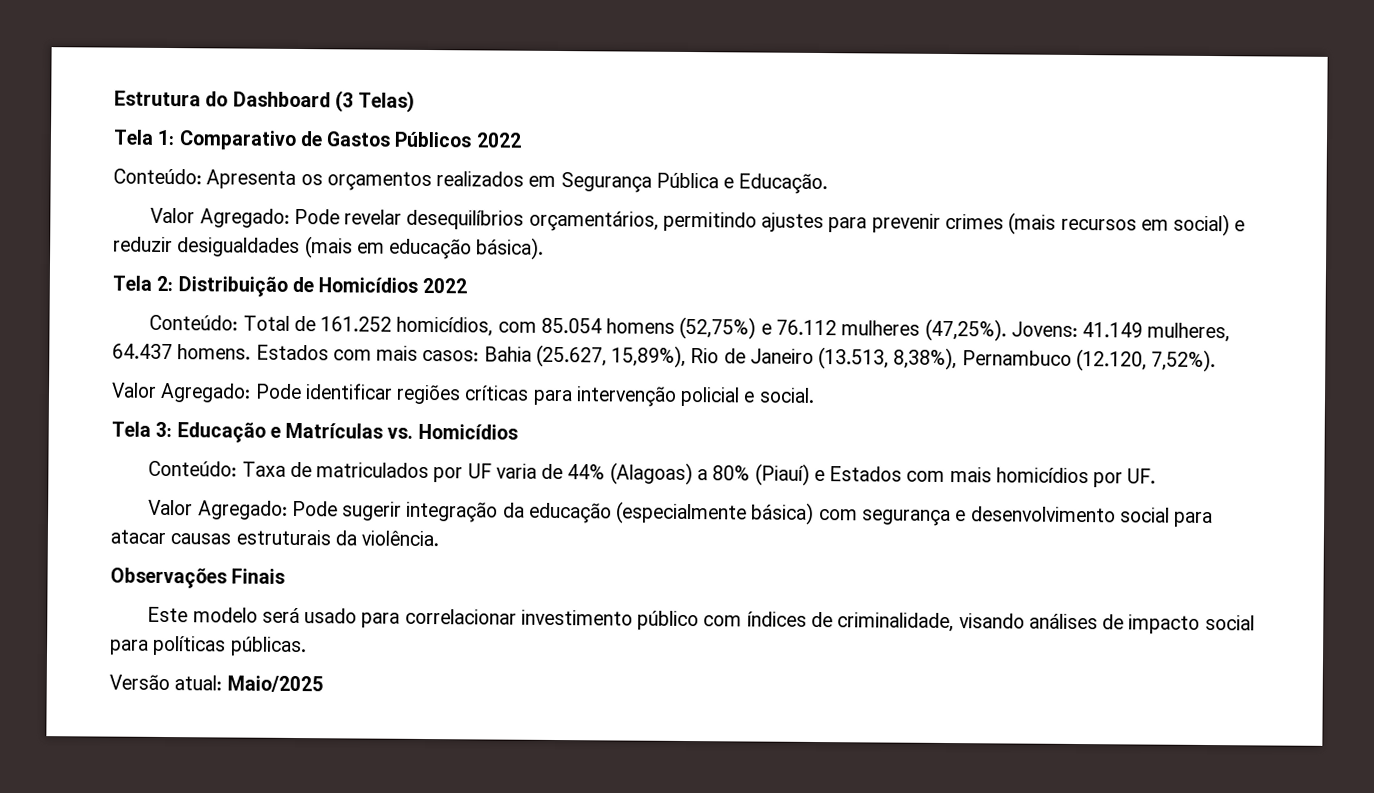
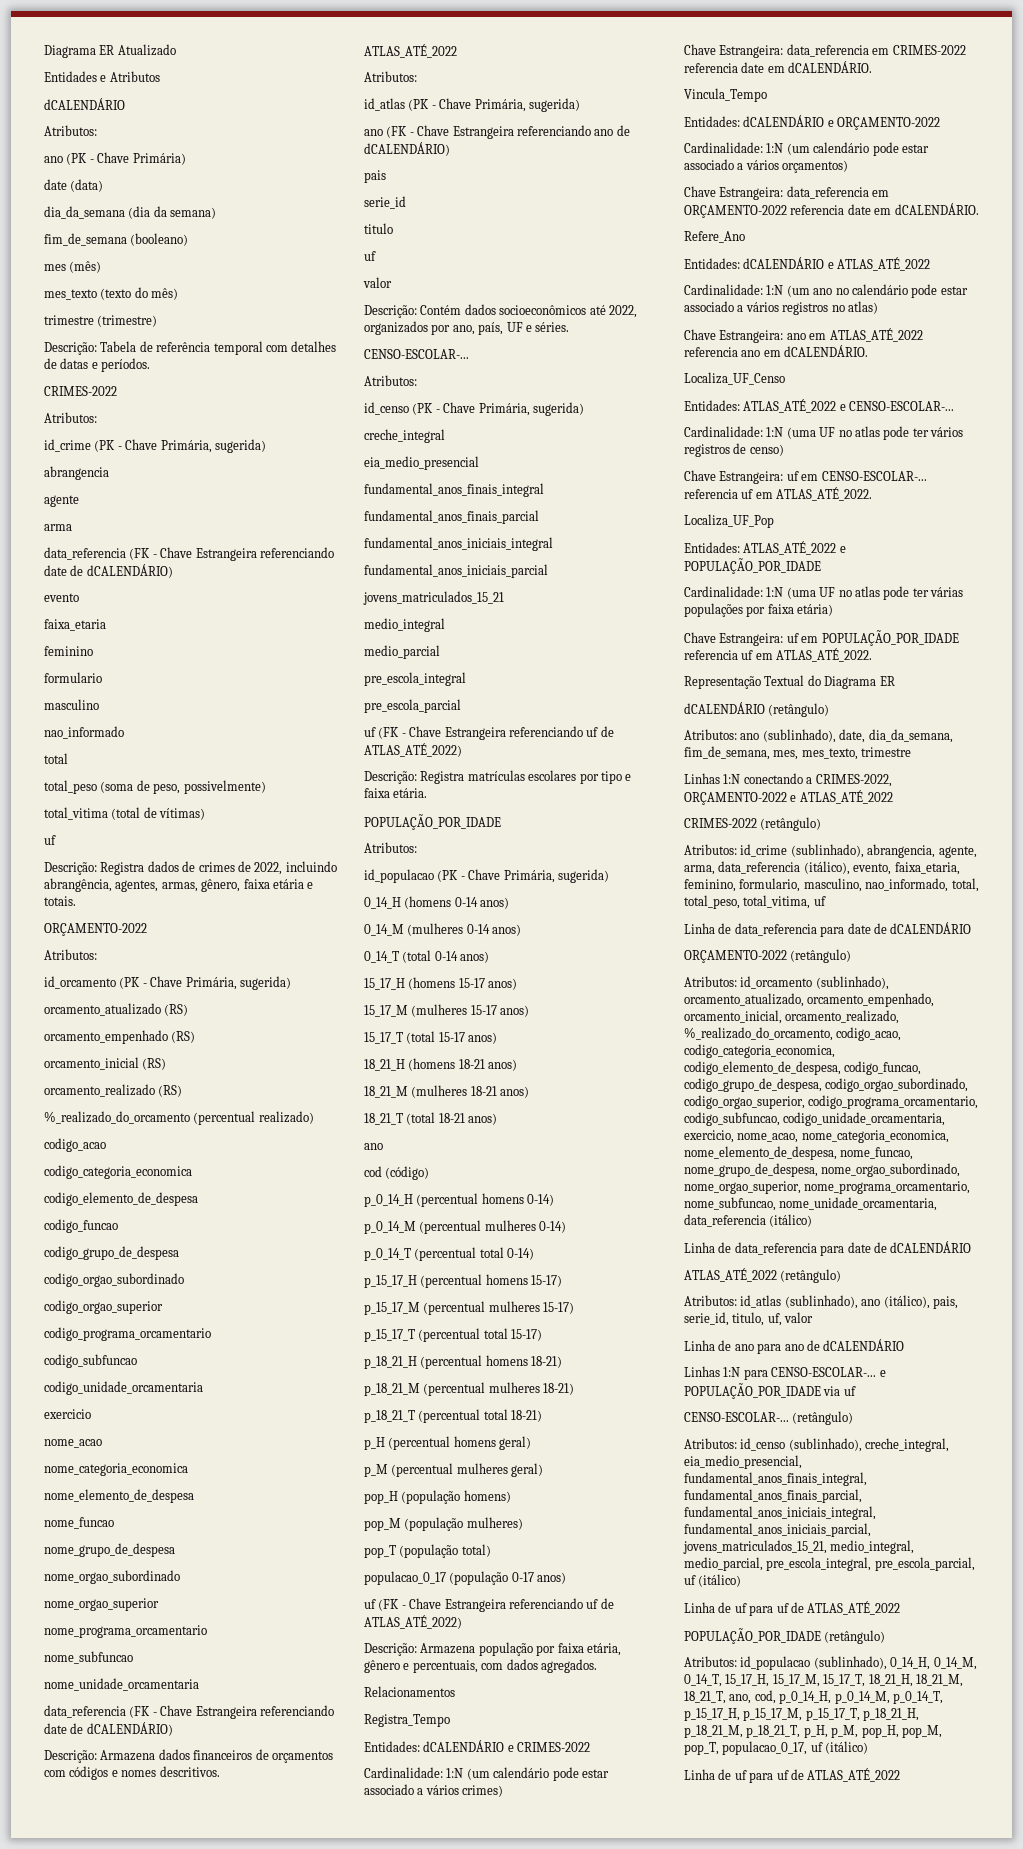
- Estrutura do Dashboard (3 Telas)
- Tela 1: Comparativo de Gastos Públicos 2022
- Conteúdo: Apresenta os orçamentos realizados em Segurança Pública e Educação.
- Valor Agregado: Pode revelar desequilíbrios orçamentários, permitindo ajustes para prevenir crimes (mais recursos em social) e reduzir desigualdades (mais em educação básica).
- Tela 2: Distribuição de Homicídios 2022
- Conteúdo: Total de 161.252 homicídios, com 85.054 homens (52,75%) e 76.112 mulheres (47,25%). Jovens: 41.149 mulheres, 64.437 homens. Estados com mais casos: Bahia (25.627, 15,89%), Rio de Janeiro (13.513, 8,38%), Pernambuco (12.120, 7,52%).
- Valor Agregado: Pode identificar regiões críticas para intervenção policial e social.
- Tela 3: Educação e Matrículas vs. Homicídios
- Conteúdo: Taxa de matriculados por UF varia de 44% (Alagoas) a 80% (Piauí) e Estados com mais homicídios por UF.
- Valor Agregado: Pode sugerir integração da educação (especialmente básica) com segurança e desenvolvimento social para atacar causas estruturais da violência.
- Observações Finais
- Este modelo será usado para correlacionar investimento público com índices de criminalidade, visando análises de impacto social para políticas públicas.
- Versão atual: Maio/2025
+ Diagrama ER Atualizado
+ Entidades e Atributos
+ dCALENDÁRIO
+ Atributos:
+ ano (PK - Chave Primária)
+ date (data)
+ dia_da_semana (dia da semana)
+ fim_de_semana (booleano)
+ mes (mês)
+ mes_texto (texto do mês)
+ trimestre (trimestre)
+ Descrição: Tabela de referência temporal com detalhes de datas e períodos.
+ CRIMES-2022
+ Atributos:
+ id_crime (PK - Chave Primária, sugerida)
+ abrangencia
+ agente
+ arma
+ data_referencia (FK - Chave Estrangeira referenciando date de dCALENDÁRIO)
+ evento
+ faixa_etaria
+ feminino
+ formulario
+ masculino
+ nao_informado
+ total
+ total_peso (soma de peso, possivelmente)
+ total_vitima (total de vítimas)
+ uf
+ Descrição: Registra dados de crimes de 2022, incluindo abrangência, agentes, armas, gênero, faixa etária e totais.
+ ORÇAMENTO-2022
+ Atributos:
+ id_orcamento (PK - Chave Primária, sugerida)
+ orcamento_atualizado (RS)
+ orcamento_empenhado (RS)
+ orcamento_inicial (RS)
+ orcamento_realizado (RS)
+ %_realizado_do_orcamento (percentual realizado)
+ codigo_acao
+ codigo_categoria_economica
+ codigo_elemento_de_despesa
+ codigo_funcao
+ codigo_grupo_de_despesa
+ codigo_orgao_subordinado
+ codigo_orgao_superior
+ codigo_programa_orcamentario
+ codigo_subfuncao
+ codigo_unidade_orcamentaria
+ exercicio
+ nome_acao
+ nome_categoria_economica
+ nome_elemento_de_despesa
+ nome_funcao
+ nome_grupo_de_despesa
+ nome_orgao_subordinado
+ nome_orgao_superior
+ nome_programa_orcamentario
+ nome_subfuncao
+ nome_unidade_orcamentaria
+ data_referencia (FK - Chave Estrangeira referenciando date de dCALENDÁRIO)
+ Descrição: Armazena dados financeiros de orçamentos com códigos e nomes descritivos.
+ ATLAS_ATÉ_2022
+ Atributos:
+ id_atlas (PK - Chave Primária, sugerida)
+ ano (FK - Chave Estrangeira referenciando ano de dCALENDÁRIO)
+ pais
+ serie_id
+ titulo
+ uf
+ valor
+ Descrição: Contém dados socioeconômicos até 2022, organizados por ano, país, UF e séries.
+ CENSO-ESCOLAR-...
+ Atributos:
+ id_censo (PK - Chave Primária, sugerida)
+ creche_integral
+ eia_medio_presencial
+ fundamental_anos_finais_integral
+ fundamental_anos_finais_parcial
+ fundamental_anos_iniciais_integral
+ fundamental_anos_iniciais_parcial
+ jovens_matriculados_15_21
+ medio_integral
+ medio_parcial
+ pre_escola_integral
+ pre_escola_parcial
+ uf (FK - Chave Estrangeira referenciando uf de ATLAS_ATÉ_2022)
+ Descrição: Registra matrículas escolares por tipo e faixa etária.
+ POPULAÇÃO_POR_IDADE
+ Atributos:
+ id_populacao (PK - Chave Primária, sugerida)
+ 0_14_H (homens 0-14 anos)
+ 0_14_M (mulheres 0-14 anos)
+ 0_14_T (total 0-14 anos)
+ 15_17_H (homens 15-17 anos)
+ 15_17_M (mulheres 15-17 anos)
+ 15_17_T (total 15-17 anos)
+ 18_21_H (homens 18-21 anos)
+ 18_21_M (mulheres 18-21 anos)
+ 18_21_T (total 18-21 anos)
+ ano
+ cod (código)
+ p_0_14_H (percentual homens 0-14)
+ p_0_14_M (percentual mulheres 0-14)
+ p_0_14_T (percentual total 0-14)
+ p_15_17_H (percentual homens 15-17)
+ p_15_17_M (percentual mulheres 15-17)
+ p_15_17_T (percentual total 15-17)
+ p_18_21_H (percentual homens 18-21)
+ p_18_21_M (percentual mulheres 18-21)
+ p_18_21_T (percentual total 18-21)
+ p_H (percentual homens geral)
+ p_M (percentual mulheres geral)
+ pop_H (população homens)
+ pop_M (população mulheres)
+ pop_T (população total)
+ populacao_0_17 (população 0-17 anos)
+ uf (FK - Chave Estrangeira referenciando uf de ATLAS_ATÉ_2022)
+ Descrição: Armazena população por faixa etária, gênero e percentuais, com dados agregados.
+ Relacionamentos
+ Registra_Tempo
+ Entidades: dCALENDÁRIO e CRIMES-2022
+ Cardinalidade: 1:N (um calendário pode estar associado a vários crimes)
+ Chave Estrangeira: data_referencia em CRIMES-2022 referencia date em dCALENDÁRIO.
+ Vincula_Tempo
+ Entidades: dCALENDÁRIO e ORÇAMENTO-2022
+ Cardinalidade: 1:N (um calendário pode estar associado a vários orçamentos)
+ Chave Estrangeira: data_referencia em ORÇAMENTO-2022 referencia date em dCALENDÁRIO.
+ Refere_Ano
+ Entidades: dCALENDÁRIO e ATLAS_ATÉ_2022
+ Cardinalidade: 1:N (um ano no calendário pode estar associado a vários registros no atlas)
+ Chave Estrangeira: ano em ATLAS_ATÉ_2022 referencia ano em dCALENDÁRIO.
+ Localiza_UF_Censo
+ Entidades: ATLAS_ATÉ_2022 e CENSO-ESCOLAR-...
+ Cardinalidade: 1:N (uma UF no atlas pode ter vários registros de censo)
+ Chave Estrangeira: uf em CENSO-ESCOLAR-... referencia uf em ATLAS_ATÉ_2022.
+ Localiza_UF_Pop
+ Entidades: ATLAS_ATÉ_2022 e POPULAÇÃO_POR_IDADE
+ Cardinalidade: 1:N (uma UF no atlas pode ter várias populações por faixa etária)
+ Chave Estrangeira: uf em POPULAÇÃO_POR_IDADE referencia uf em ATLAS_ATÉ_2022.
+ Representação Textual do Diagrama ER
+ dCALENDÁRIO (retângulo)
+ Atributos: ano (sublinhado), date, dia_da_semana, fim_de_semana, mes, mes_texto, trimestre
+ Linhas 1:N conectando a CRIMES-2022, ORÇAMENTO-2022 e ATLAS_ATÉ_2022
+ CRIMES-2022 (retângulo)
+ Atributos: id_crime (sublinhado), abrangencia, agente, arma, data_referencia (itálico), evento, faixa_etaria, feminino, formulario, masculino, nao_informado, total, total_peso, total_vitima, uf
+ Linha de data_referencia para date de dCALENDÁRIO
+ ORÇAMENTO-2022 (retângulo)
+ Atributos: id_orcamento (sublinhado), orcamento_atualizado, orcamento_empenhado, orcamento_inicial, orcamento_realizado, %_realizado_do_orcamento, codigo_acao, codigo_categoria_economica, codigo_elemento_de_despesa, codigo_funcao, codigo_grupo_de_despesa, codigo_orgao_subordinado, codigo_orgao_superior, codigo_programa_orcamentario, codigo_subfuncao, codigo_unidade_orcamentaria, exercicio, nome_acao, nome_categoria_economica, nome_elemento_de_despesa, nome_funcao, nome_grupo_de_despesa, nome_orgao_subordinado, nome_orgao_superior, nome_programa_orcamentario, nome_subfuncao, nome_unidade_orcamentaria, data_referencia (itálico)
+ Linha de data_referencia para date de dCALENDÁRIO
+ ATLAS_ATÉ_2022 (retângulo)
+ Atributos: id_atlas (sublinhado), ano (itálico), pais, serie_id, titulo, uf, valor
+ Linha de ano para ano de dCALENDÁRIO
+ Linhas 1:N para CENSO-ESCOLAR-... e POPULAÇÃO_POR_IDADE via uf
+ CENSO-ESCOLAR-... (retângulo)
+ Atributos: id_censo (sublinhado), creche_integral, eia_medio_presencial, fundamental_anos_finais_integral, fundamental_anos_finais_parcial, fundamental_anos_iniciais_integral, fundamental_anos_iniciais_parcial, jovens_matriculados_15_21, medio_integral, medio_parcial, pre_escola_integral, pre_escola_parcial, uf (itálico)
+ Linha de uf para uf de ATLAS_ATÉ_2022
+ POPULAÇÃO_POR_IDADE (retângulo)
+ Atributos: id_populacao (sublinhado), 0_14_H, 0_14_M, 0_14_T, 15_17_H, 15_17_M, 15_17_T, 18_21_H, 18_21_M, 18_21_T, ano, cod, p_0_14_H, p_0_14_M, p_0_14_T, p_15_17_H, p_15_17_M, p_15_17_T, p_18_21_H, p_18_21_M, p_18_21_T, p_H, p_M, pop_H, pop_M, pop_T, populacao_0_17, uf (itálico)
+ Linha de uf para uf de ATLAS_ATÉ_2022

